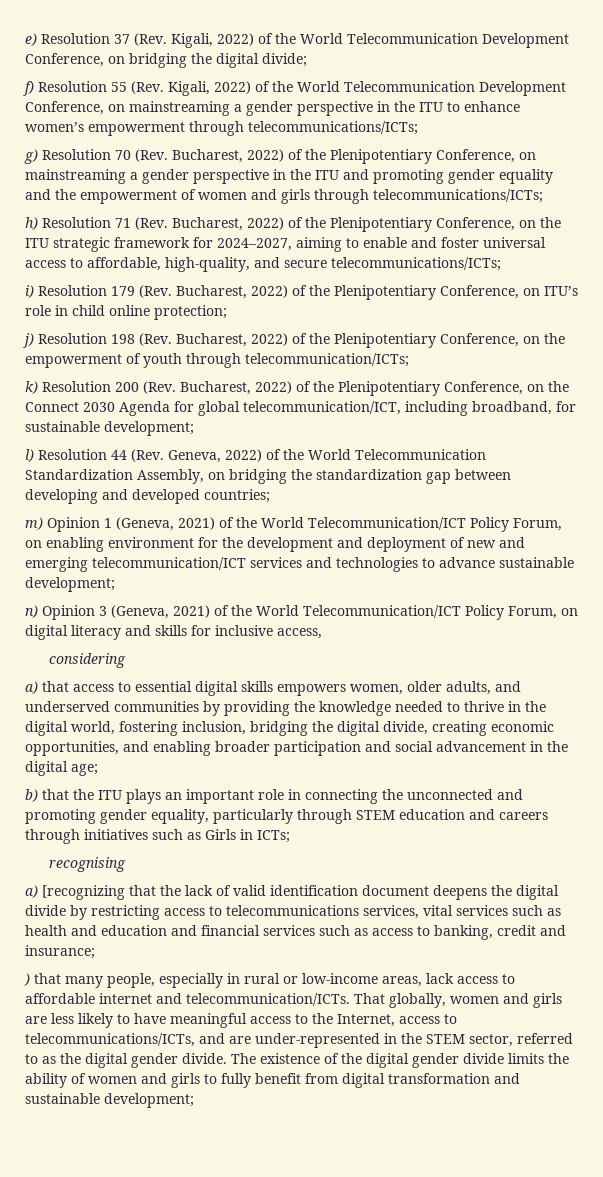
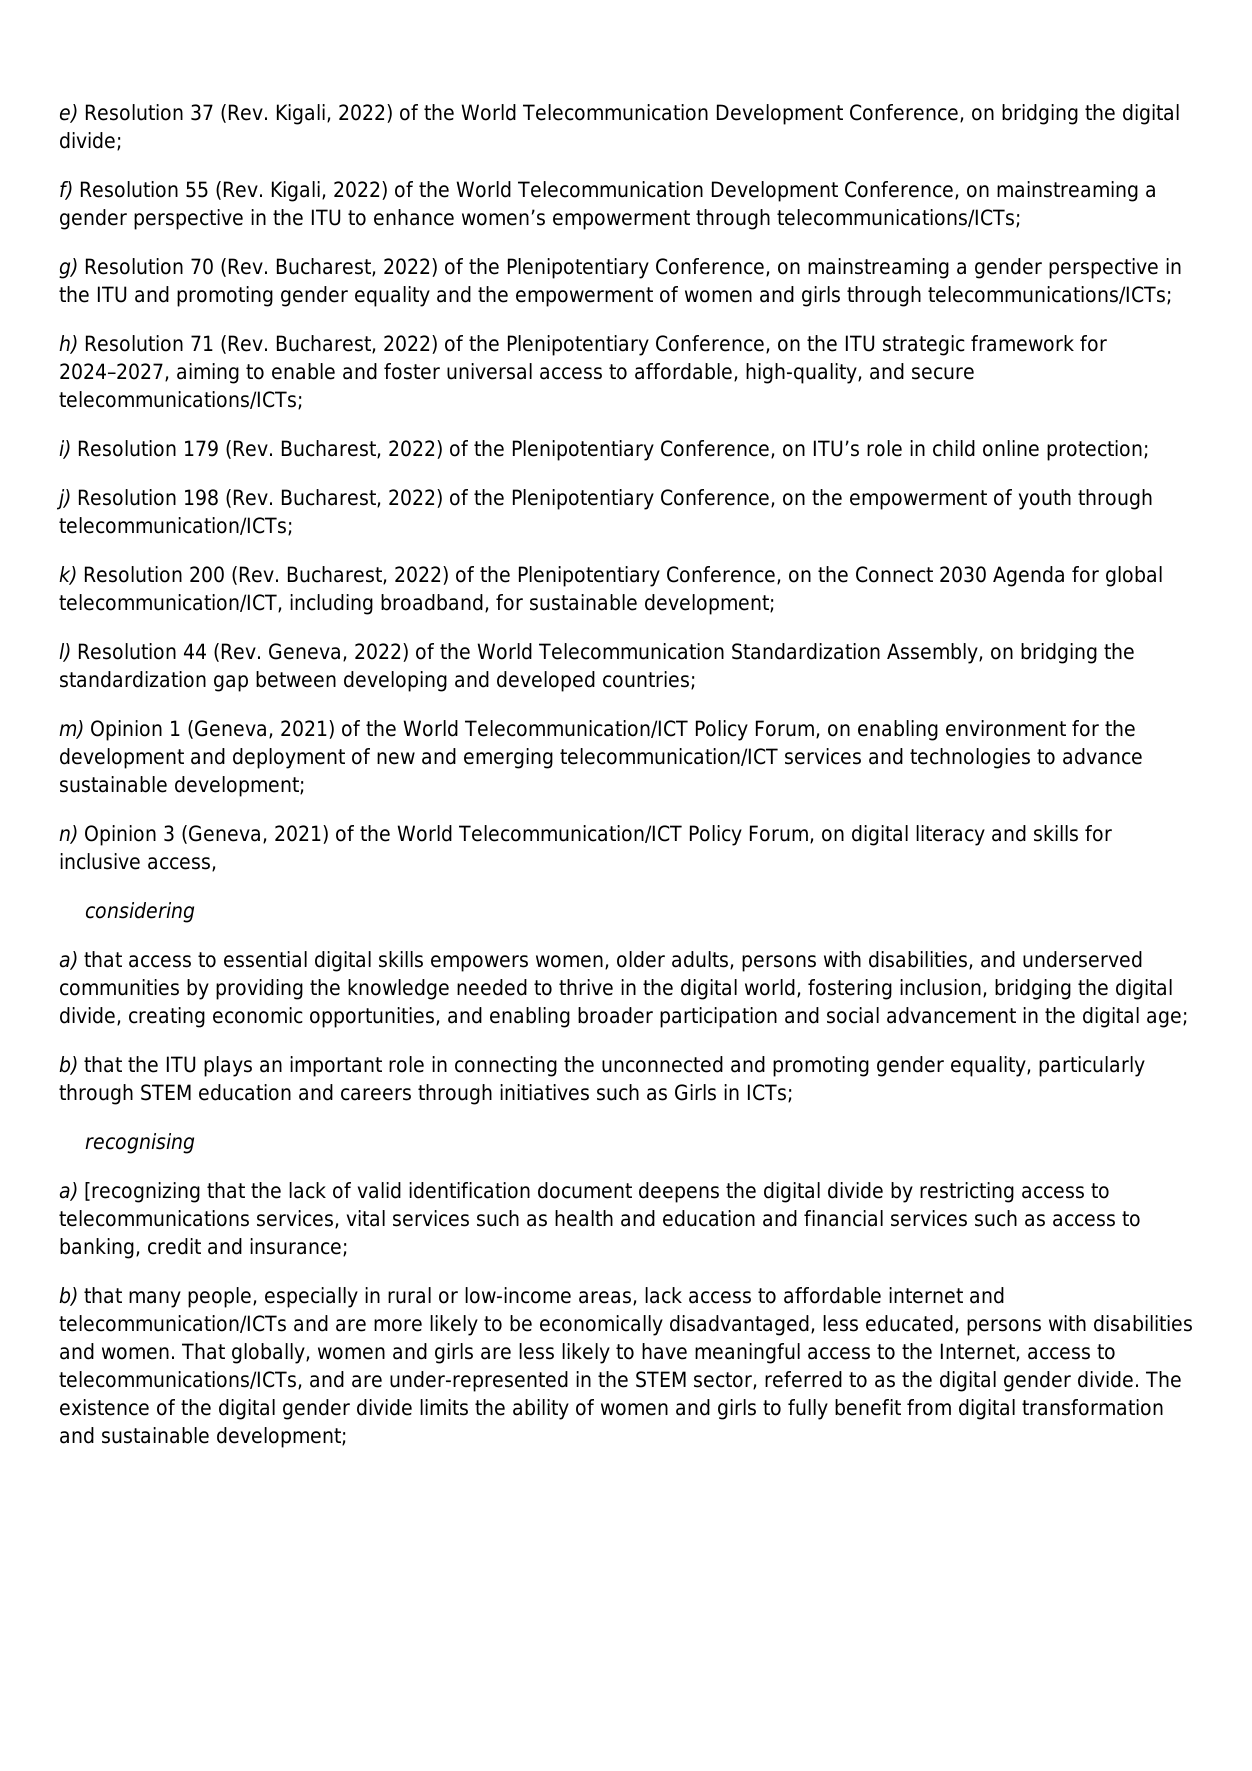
- a) that access to essential digital skills empowers women, older adults, and underserved communities by providing the knowledge needed to thrive in the digital world, fostering inclusion, bridging the digital divide, creating economic opportunities, and enabling broader participation and social advancement in the digital age;
+ a) that access to essential digital skills empowers women, older adults, persons with disabilities, and underserved communities by providing the knowledge needed to thrive in the digital world, fostering inclusion, bridging the digital divide, creating economic opportunities, and enabling broader participation and social advancement in the digital age;
- ) that many people, especially in rural or low-income areas, lack access to affordable internet and telecommunication/ICTs.
+ b) that many people, especially in rural or low-income areas, lack access to affordable internet and telecommunication/ICTs and are more likely to be economically disadvantaged, less educated, persons with disabilities and women.

